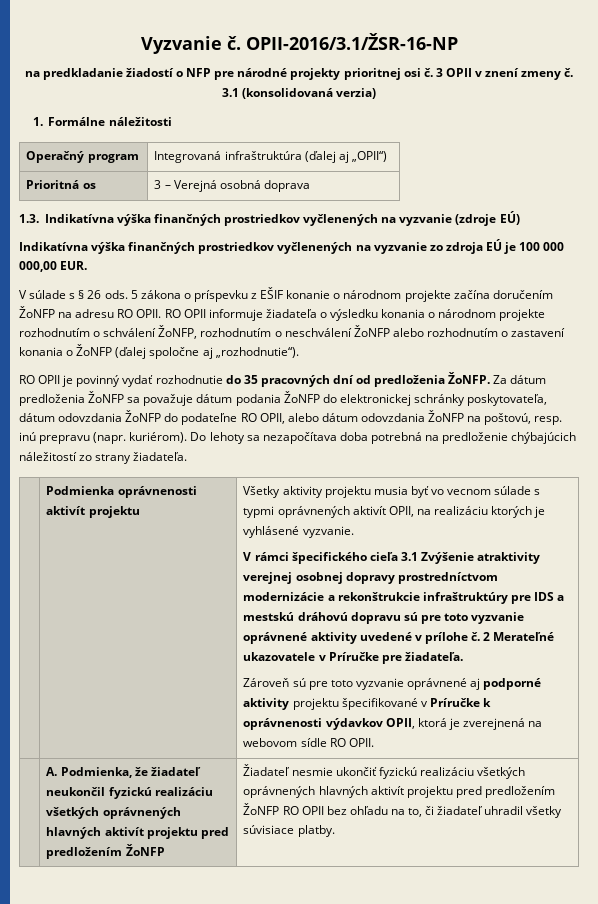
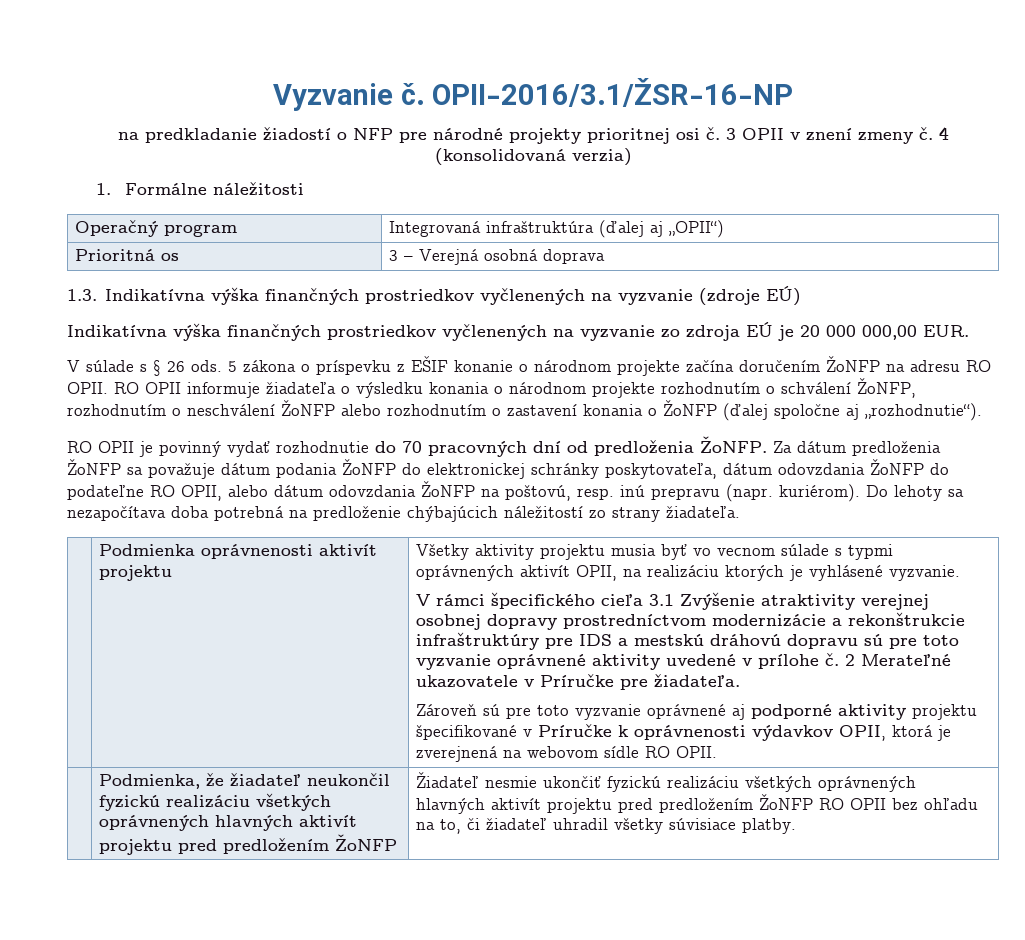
- 3.1 (konsolidovaná verzia)
+ 4 (konsolidovaná verzia)
- Indikatívna výška finančných prostriedkov vyčlenených na vyzvanie zo zdroja EÚ je 100 000 000,00 EUR.
+ Indikatívna výška finančných prostriedkov vyčlenených na vyzvanie zo zdroja EÚ je 20 000 000,00 EUR.
- RO OPII je povinný vydať rozhodnutie do 35 pracovných dní od predloženia ŽoNFP.
+ RO OPII je povinný vydať rozhodnutie do 70 pracovných dní od predloženia ŽoNFP.
- | A. Podmienka, že žiadateľ neukončil fyzickú realizáciu všetkých oprávnených hlavných aktivít projektu pred predložením ŽoNFP | Žiadateľ nesmie ukončiť fyzickú realizáciu všetkých oprávnených hlavných aktivít projektu pred predložením ŽoNFP RO OPII bez ohľadu na to, či žiadateľ uhradil všetky súvisiace platby.
+ | Podmienka, že žiadateľ neukončil fyzickú realizáciu všetkých oprávnených hlavných aktivít projektu pred predložením ŽoNFP | Žiadateľ nesmie ukončiť fyzickú realizáciu všetkých oprávnených hlavných aktivít projektu pred predložením ŽoNFP RO OPII bez ohľadu na to, či žiadateľ uhradil všetky súvisiace platby.

